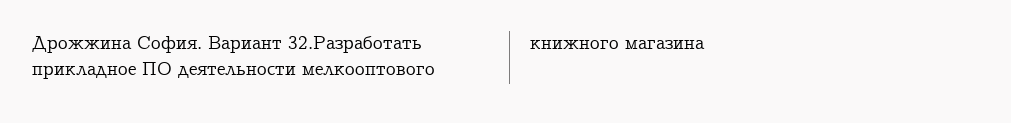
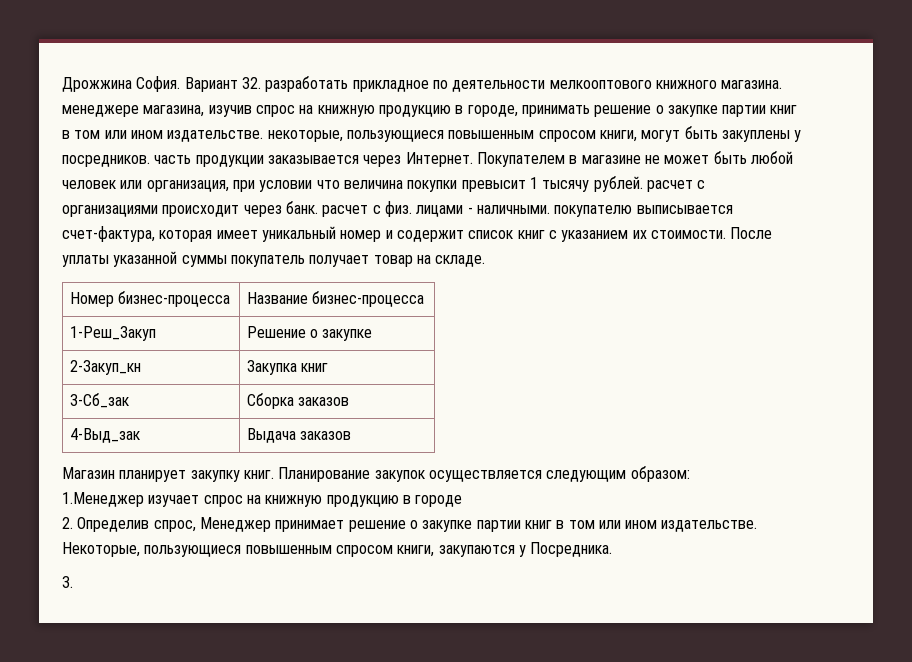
- Вариант 32.Разработать прикладное ПО деятельности мелкооптового книжного магазина
+ Вариант 32. разработать прикладное по деятельности мелкооптового книжного магазина. менеджере магазина, изучив спрос на книжную продукцию в городе, принимать решение о закупке партии книг в том или ином издательстве. некоторые, пользующиеся повышенным спросом книги, могут быть закуплены у посредников. часть продукции заказывается через Интернет. Покупателем в магазине не может быть любой человек или организация, при условии что величина покупки превысит 1 тысячу рублей. расчет с организациями происходит через банк. расчет с физ. лицами - наличными. покупателю выписывается счет-фактура, которая имеет уникальный номер и содержит список книг с указанием их стоимости. После уплаты указанной суммы покупатель получает товар на складе.
+ Номер бизнес-процесса | Название бизнес-процесса
+ 1-Реш_Закуп | Решение о закупке
+ 2-Закуп_кн | Закупка книг
+ 3-Сб_зак | Сборка заказов
+ 4-Выд_зак | Выдача заказов
+ Магазин планирует закупку книг. Планирование закупок осуществляется следующим образом:
+ 1.Менеджер изучает спрос на книжную продукцию в городе
+ 2. Определив спрос, Менеджер принимает решение о закупке партии книг в том или ином издательстве. Некоторые, пользующиеся повышенным спросом книги, закупаются у Посредника.
+ 3.

